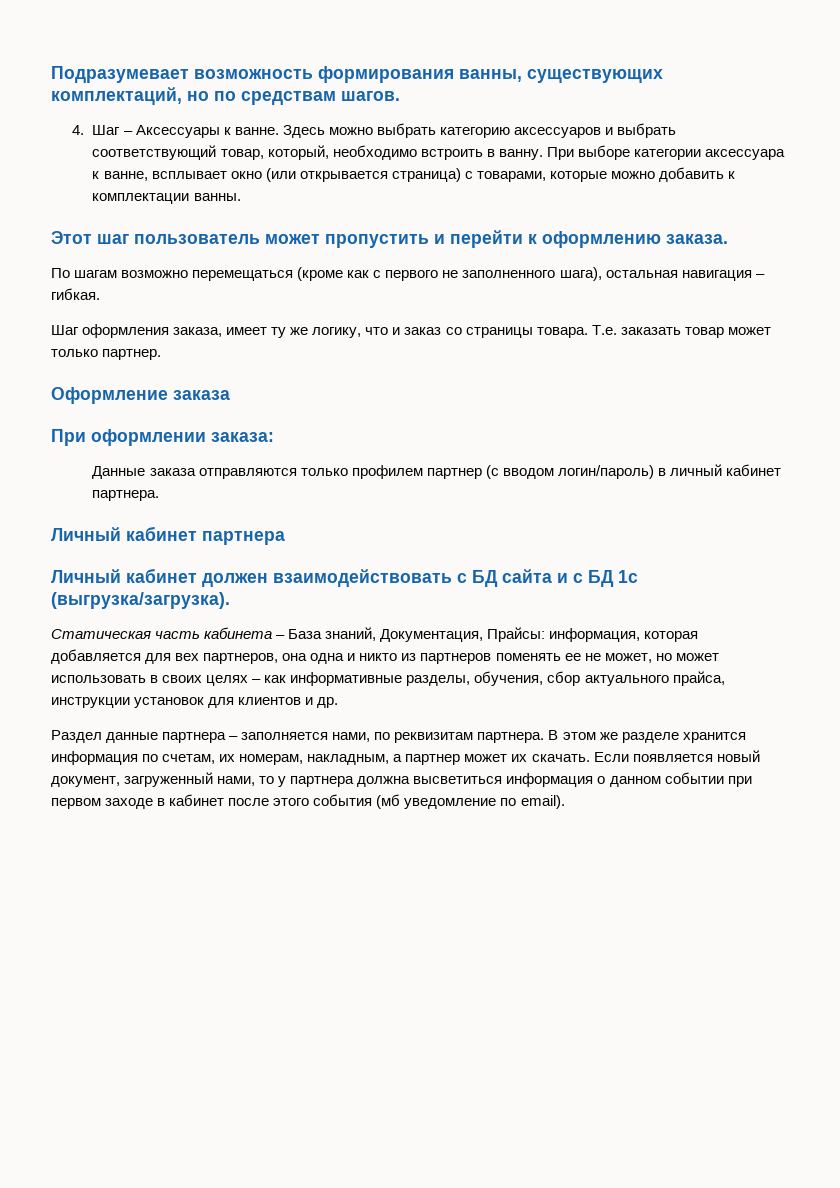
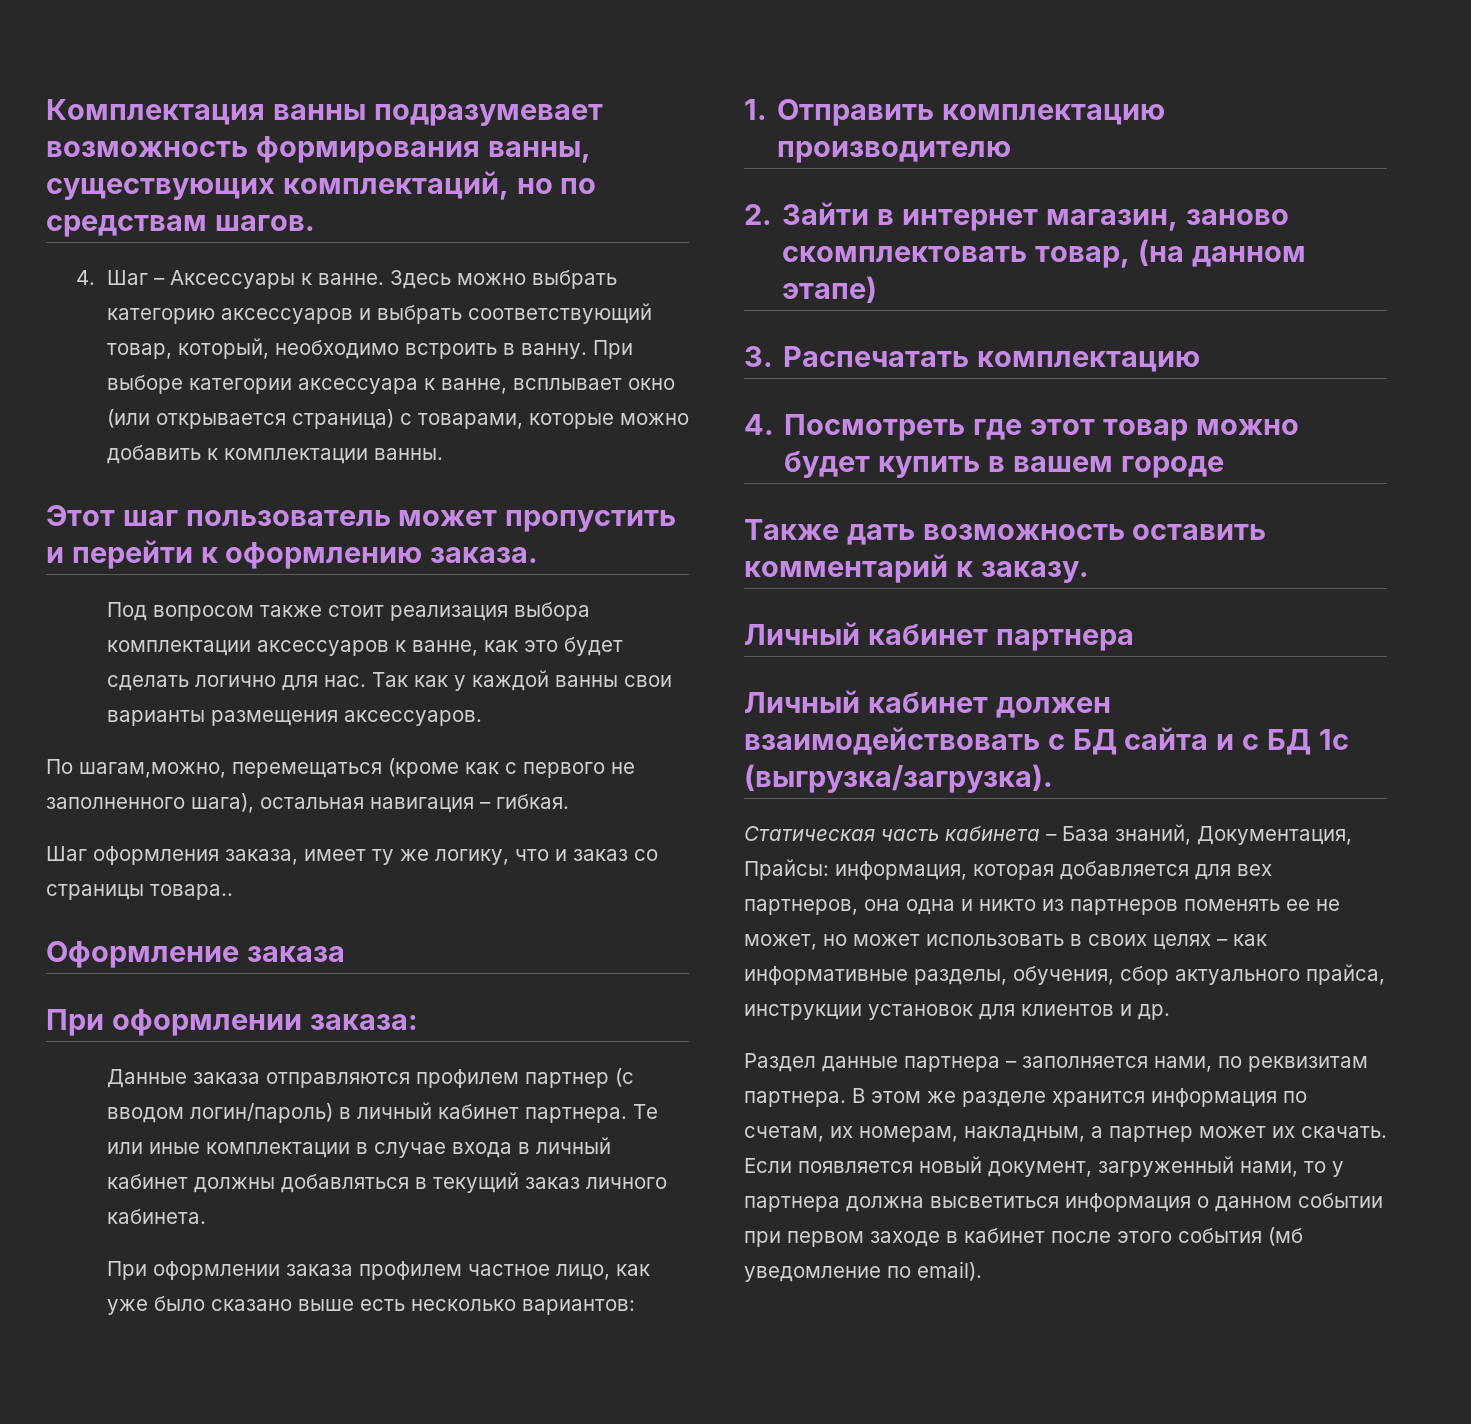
- Подразумевает возможность формирования ванны, существующих комплектаций, но по средствам шагов.
+ Комплектация ванны подразумевает возможность формирования ванны, существующих комплектаций, но по средствам шагов.
+ Под вопросом также стоит реализация выбора комплектации аксессуаров к ванне, как это будет сделать логично для нас. Так как у каждой ванны свои варианты размещения аксессуаров.
- По шагам возможно перемещаться (кроме как с первого не заполненного шага), остальная навигация – гибкая.
+ По шагам,можно, перемещаться (кроме как с первого не заполненного шага), остальная навигация – гибкая.
- Шаг оформления заказа, имеет ту же логику, что и заказ со страницы товара. Т.е. заказать товар может только партнер.
+ Шаг оформления заказа, имеет ту же логику, что и заказ со страницы товара..
- Данные заказа отправляются только профилем партнер (с вводом логин/пароль) в личный кабинет партнера.
+ Данные заказа отправляются профилем партнер (с вводом логин/пароль) в личный кабинет партнера. Те или иные комплектации в случае входа в личный кабинет должны добавляться в текущий заказ личного кабинета.
+ При оформлении заказа профилем частное лицо, как уже было сказано выше есть несколько вариантов:
+ 1. Отправить комплектацию производителю
+ 2. Зайти в интернет магазин, заново скомплектовать товар, (на данном этапе)
+ 3. Распечатать комплектацию
+ 4. Посмотреть где этот товар можно будет купить в вашем городе
+ Также дать возможность оставить комментарий к заказу.

